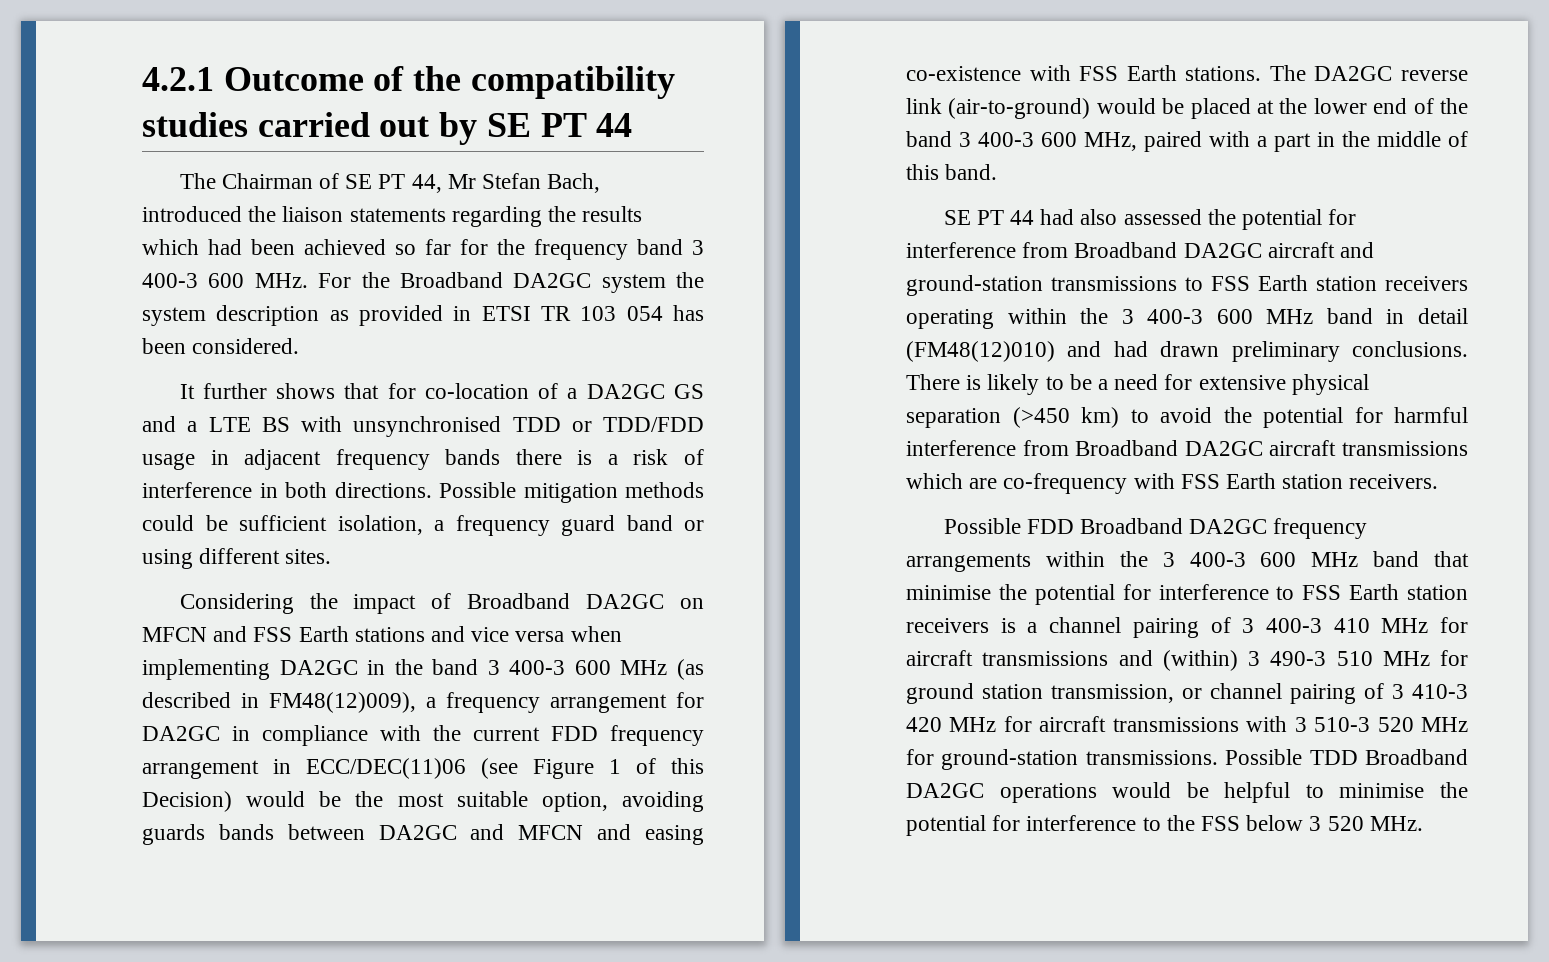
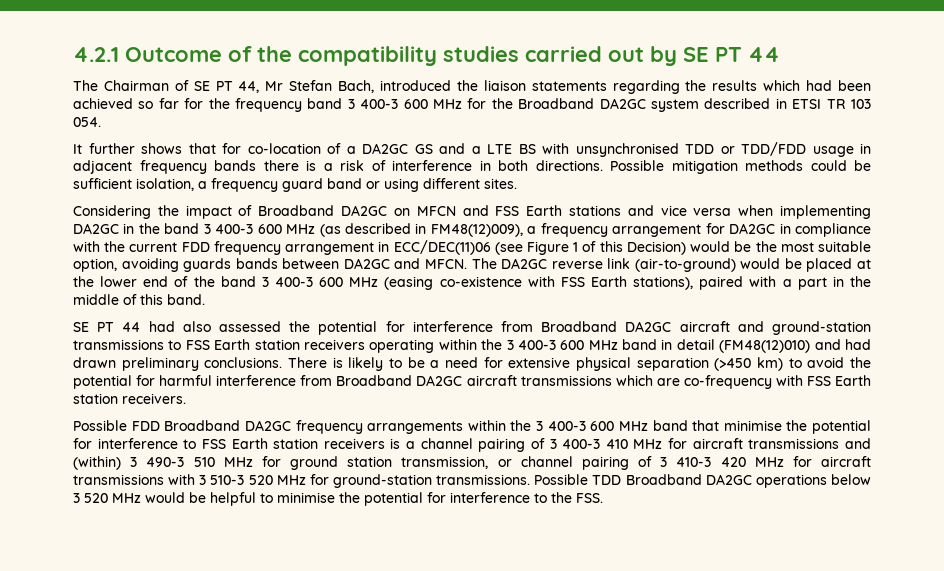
- The Chairman of SE PT 44, Mr Stefan Bach, introduced the liaison statements regarding the results which had been achieved so far for the frequency band 3 400-3 600 MHz. For the Broadband DA2GC system the system description as provided in ETSI TR 103 054 has been considered.
+ The Chairman of SE PT 44, Mr Stefan Bach, introduced the liaison statements regarding the results which had been achieved so far for the frequency band 3 400-3 600 MHz for the Broadband DA2GC system described in ETSI TR 103 054.
- Considering the impact of Broadband DA2GC on MFCN and FSS Earth stations and vice versa when implementing DA2GC in the band 3 400-3 600 MHz (as described in FM48(12)009), a frequency arrangement for DA2GC in compliance with the current FDD frequency arrangement in ECC/DEC(11)06 (see Figure 1 of this Decision) would be the most suitable option, avoiding guards bands between DA2GC and MFCN and easing co-existence with FSS Earth stations.
+ Considering the impact of Broadband DA2GC on MFCN and FSS Earth stations and vice versa when implementing DA2GC in the band 3 400-3 600 MHz (as described in FM48(12)009), a frequency arrangement for DA2GC in compliance with the current FDD frequency arrangement in ECC/DEC(11)06 (see Figure 1 of this Decision) would be the most suitable option, avoiding guards bands between DA2GC and MFCN.
- The DA2GC reverse link (air-to-ground) would be placed at the lower end of the band 3 400-3 600 MHz, paired with a part in the middle of this band.
+ The DA2GC reverse link (air-to-ground) would be placed at the lower end of the band 3 400-3 600 MHz (easing co-existence with FSS Earth stations), paired with a part in the middle of this band.
- Possible TDD Broadband DA2GC operations would be helpful to minimise the potential for interference to the FSS below 3 520 MHz.
+ Possible TDD Broadband DA2GC operations below 3 520 MHz would be helpful to minimise the potential for interference to the FSS.

